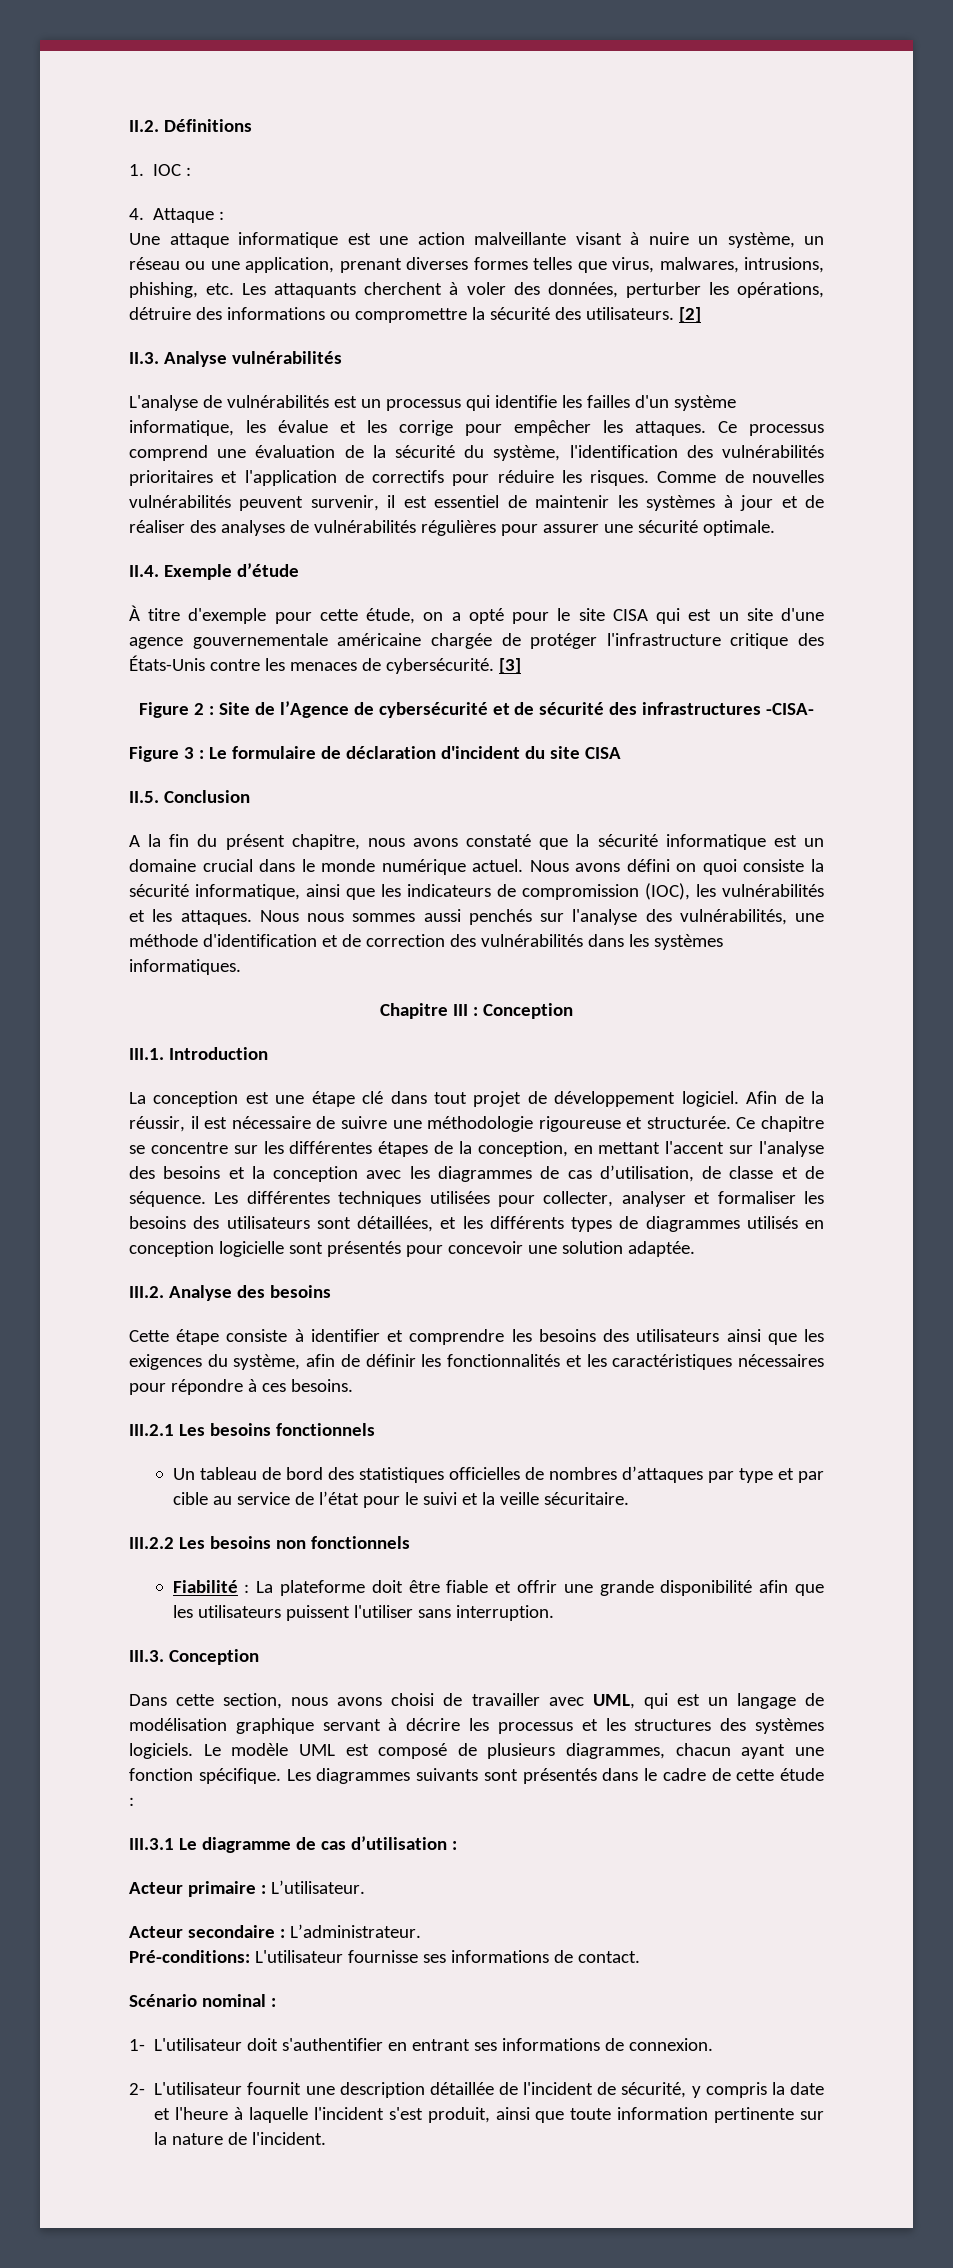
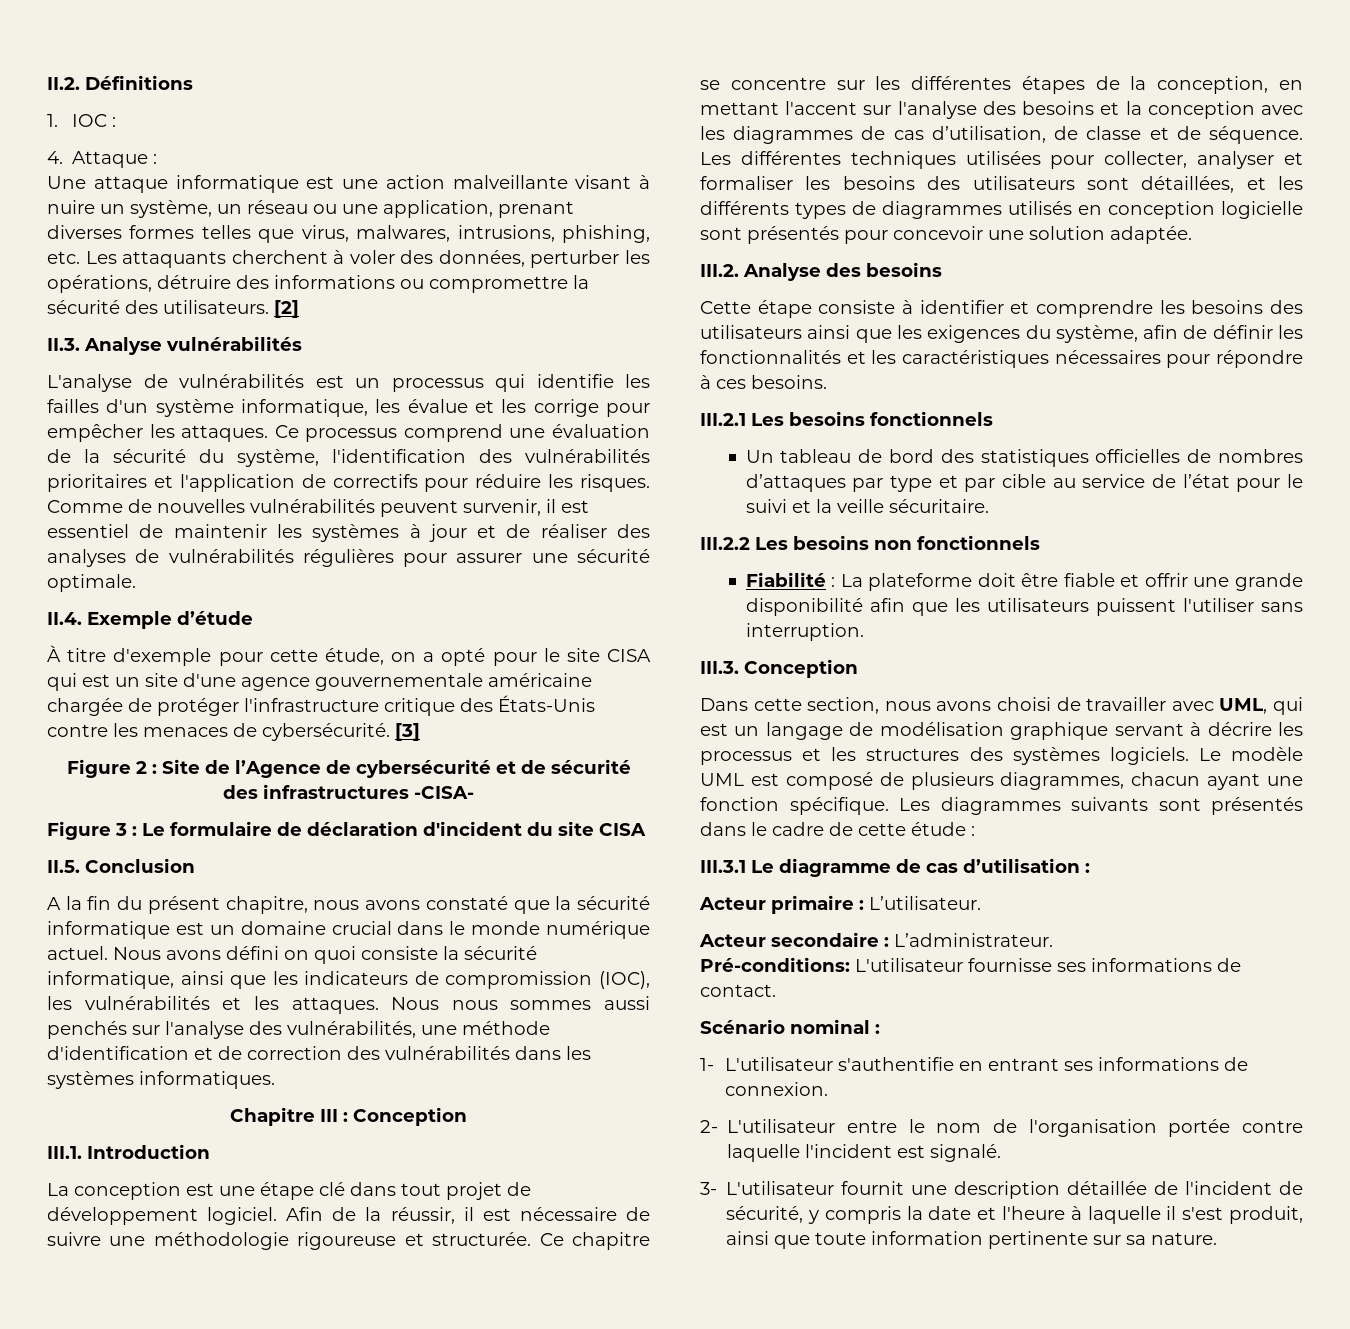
- 1- L'utilisateur doit s'authentifier en entrant ses informations de connexion.
+ 1- L'utilisateur s'authentifie en entrant ses informations de connexion.
- 2- L'utilisateur fournit une description détaillée de l'incident de sécurité, y compris la date et l'heure à laquelle l'incident s'est produit, ainsi que toute information pertinente sur la nature de l'incident.
+ 2- L'utilisateur entre le nom de l'organisation portée contre laquelle l'incident est signalé.
+ 3- L'utilisateur fournit une description détaillée de l'incident de sécurité, y compris la date et l'heure à laquelle il s'est produit, ainsi que toute information pertinente sur sa nature.

